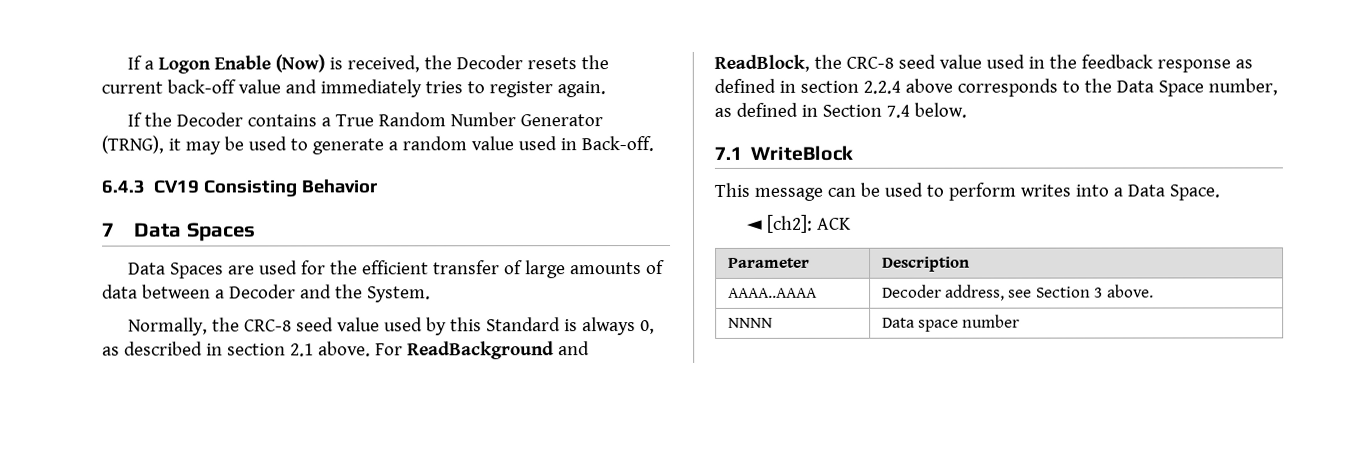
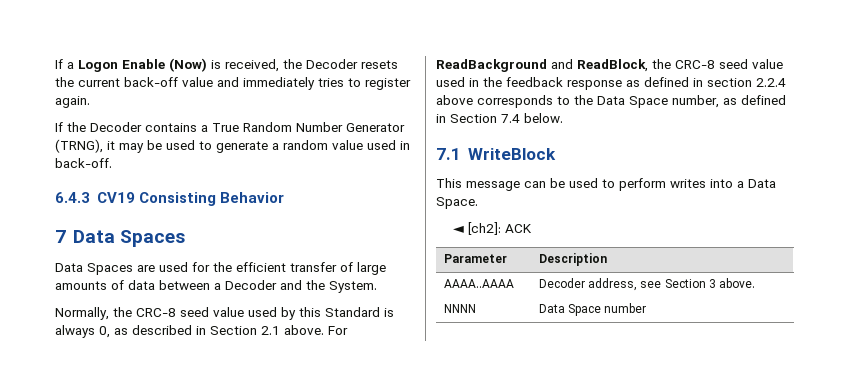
- If the Decoder contains a True Random Number Generator (TRNG), it may be used to generate a random value used in Back-off.
+ If the Decoder contains a True Random Number Generator (TRNG), it may be used to generate a random value used in back-off.
- Normally, the CRC-8 seed value used by this Standard is always 0, as described in section 2.1 above.
+ Normally, the CRC-8 seed value used by this Standard is always 0, as described in Section 2.1 above.
- NNNN | Data space number
+ NNNN | Data Space number

